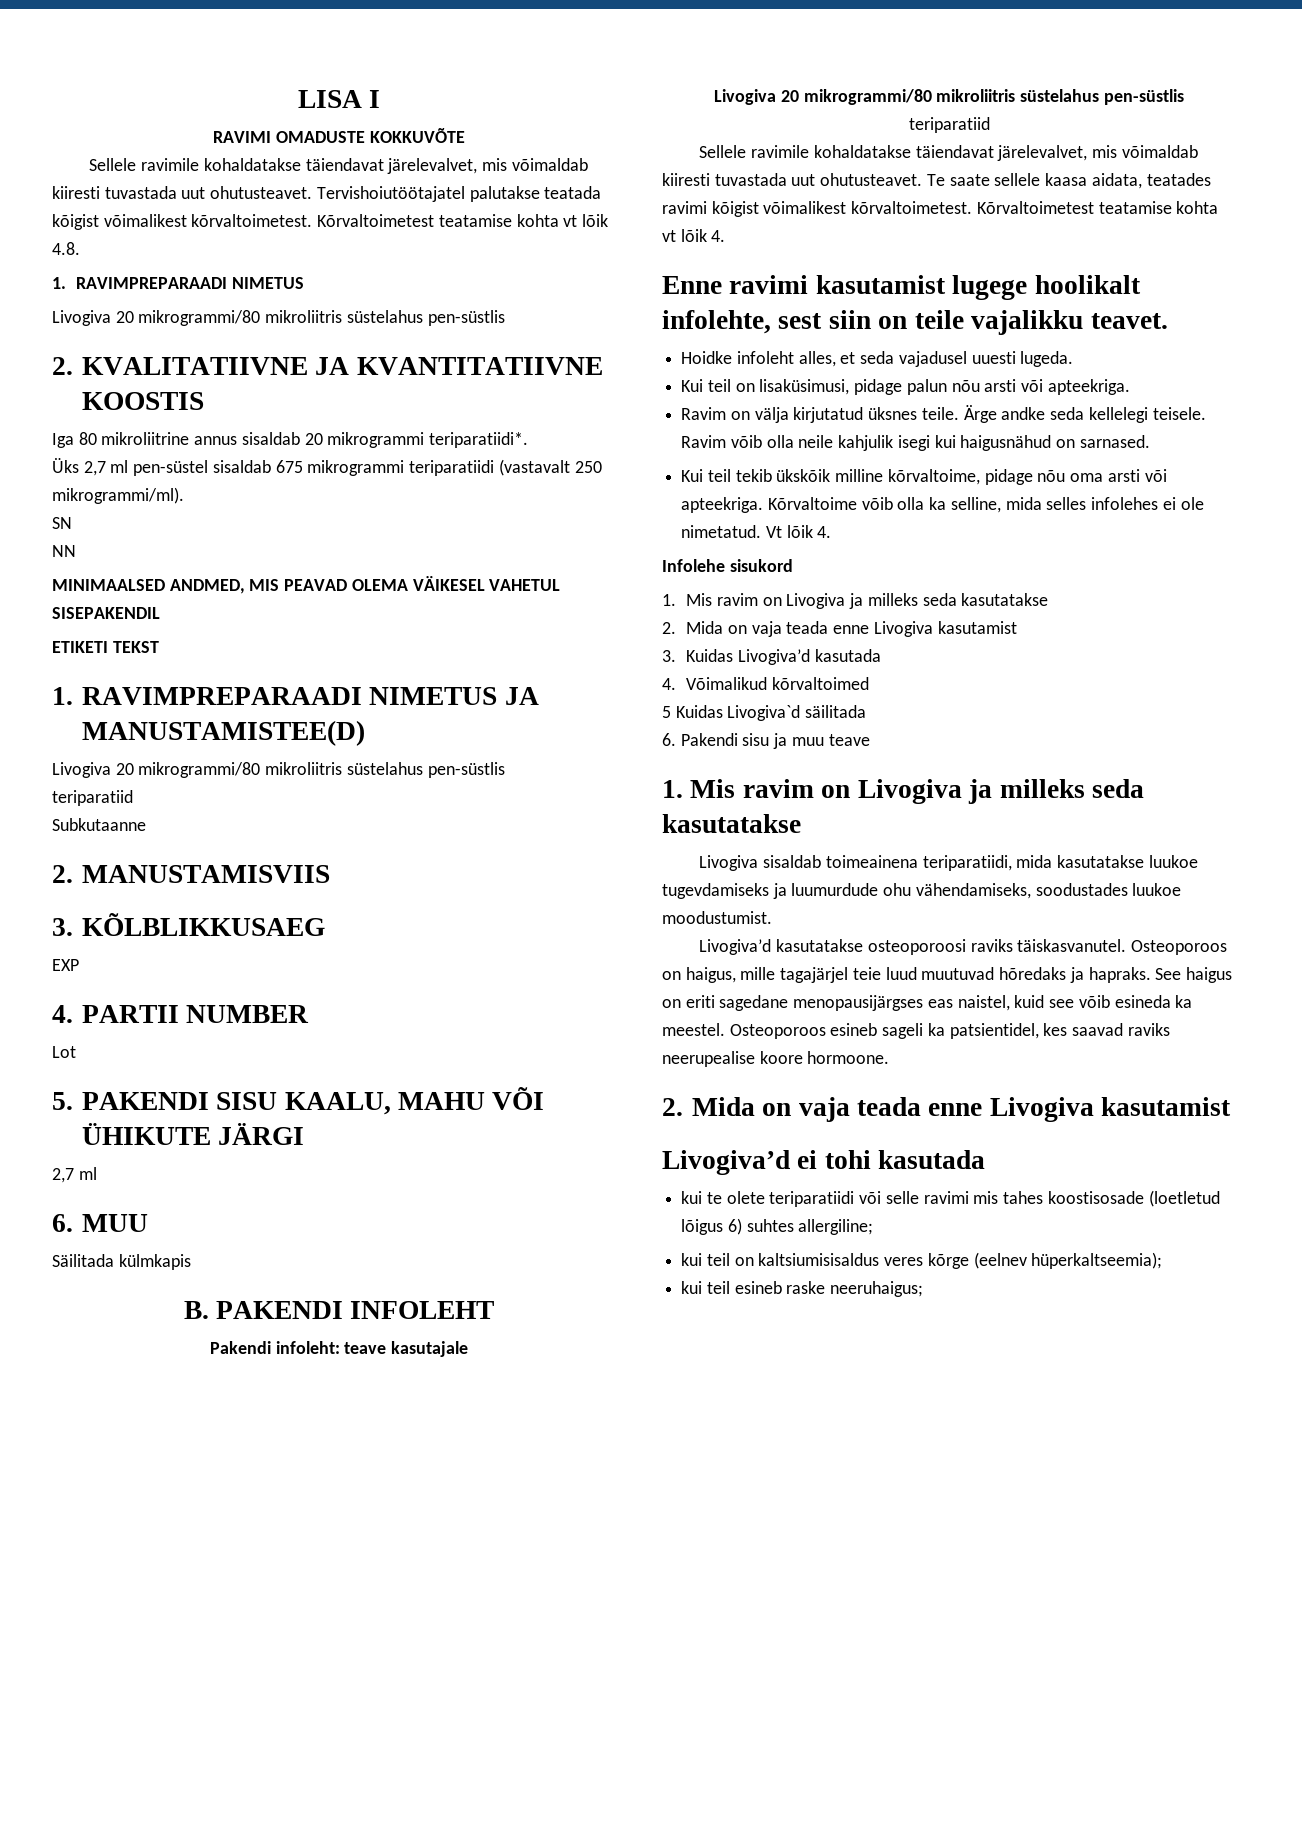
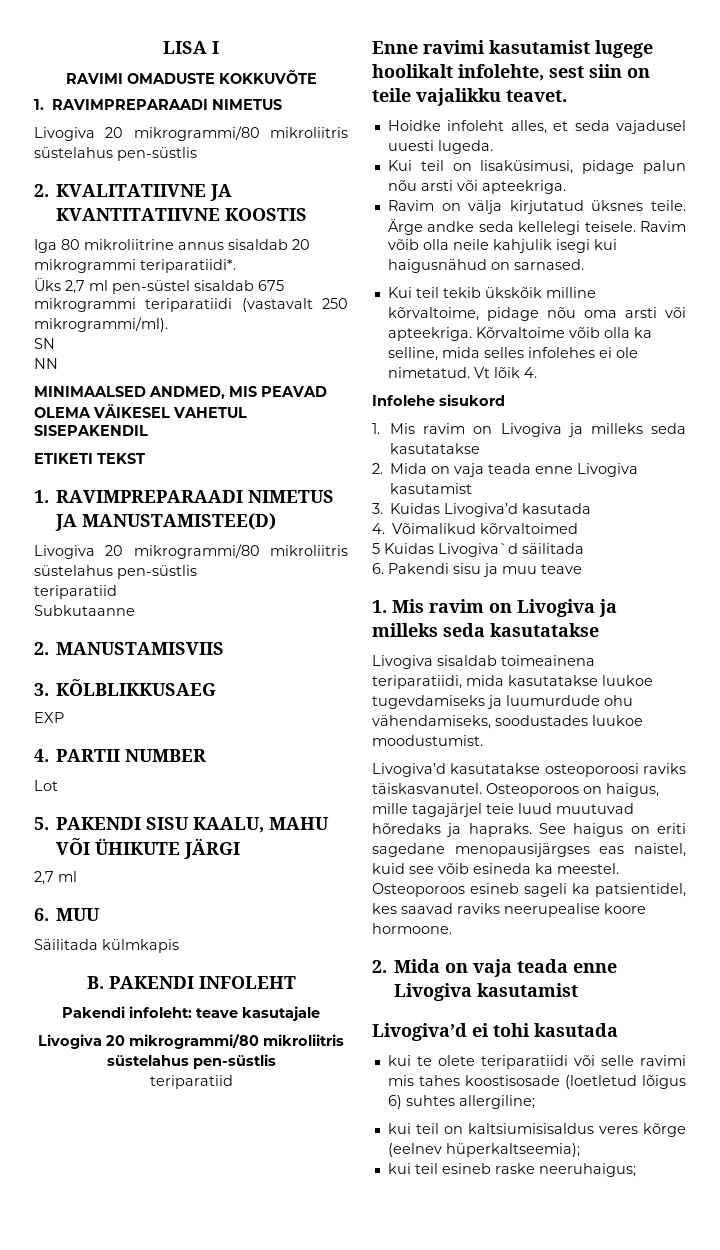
- Sellele ravimile kohaldatakse täiendavat järelevalvet, mis võimaldab kiiresti tuvastada uut ohutusteavet. Tervishoiutöötajatel palutakse teatada kõigist võimalikest kõrvaltoimetest. Kõrvaltoimetest teatamise kohta vt lõik 4.8.
- Sellele ravimile kohaldatakse täiendavat järelevalvet, mis võimaldab kiiresti tuvastada uut ohutusteavet. Te saate sellele kaasa aidata, teatades ravimi kõigist võimalikest kõrvaltoimetest. Kõrvaltoimetest teatamise kohta vt lõik 4.

